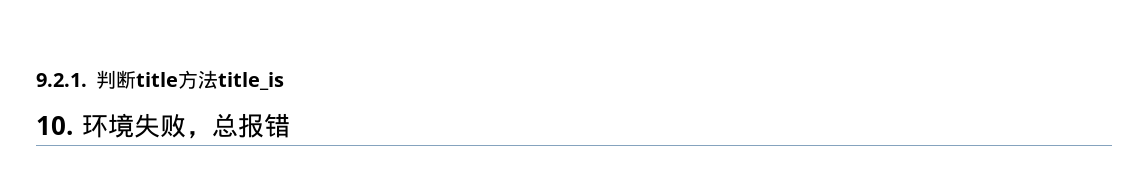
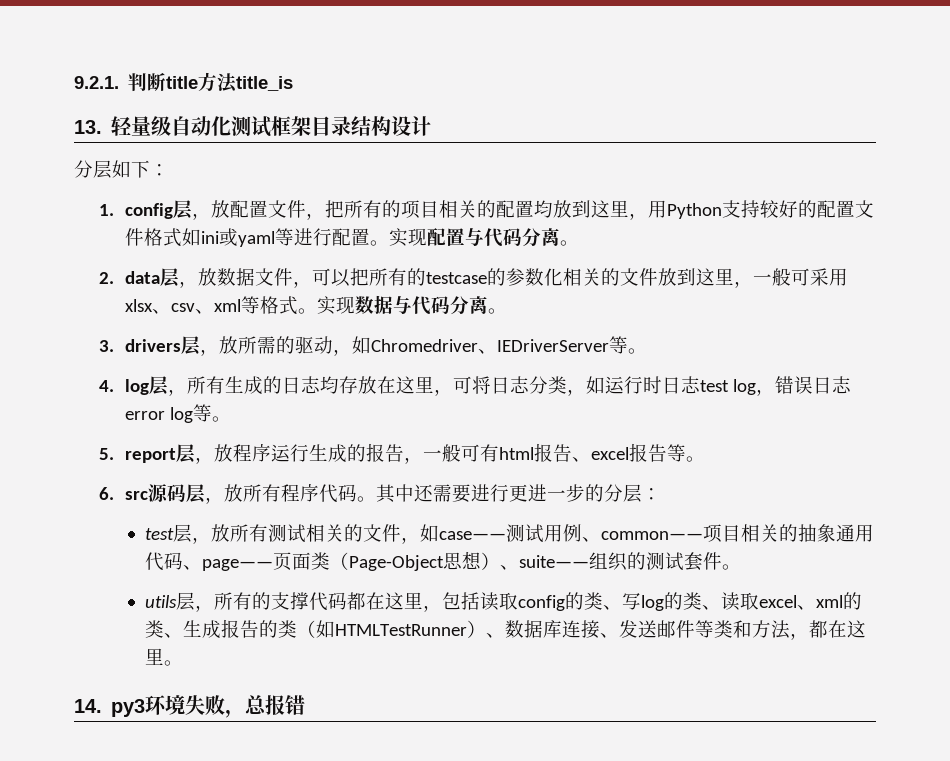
- 10.环境失败，总报错
+ 13.轻量级自动化测试框架目录结构设计
+ 分层如下：
+ 1. config层，放配置文件，把所有的项目相关的配置均放到这里，用Python支持较好的配置文件格式如ini或yaml等进行配置。实现配置与代码分离。
+ 2. data层，放数据文件，可以把所有的testcase的参数化相关的文件放到这里，一般可采用xlsx、csv、xml等格式。实现数据与代码分离。
+ 3. drivers层，放所需的驱动，如Chromedriver、IEDriverServer等。
+ 4. log层，所有生成的日志均存放在这里，可将日志分类，如运行时日志test log，错误日志error log等。
+ 5. report层，放程序运行生成的报告，一般可有html报告、excel报告等。
+ 6. src源码层，放所有程序代码。其中还需要进行更进一步的分层：
+ test层，放所有测试相关的文件，如case——测试用例、common——项目相关的抽象通用代码、page——页面类（Page-Object思想）、suite——组织的测试套件。
+ utils层，所有的支撑代码都在这里，包括读取config的类、写log的类、读取excel、xml的类、生成报告的类（如HTMLTestRunner）、数据库连接、发送邮件等类和方法，都在这里。
+ 14. py3环境失败，总报错

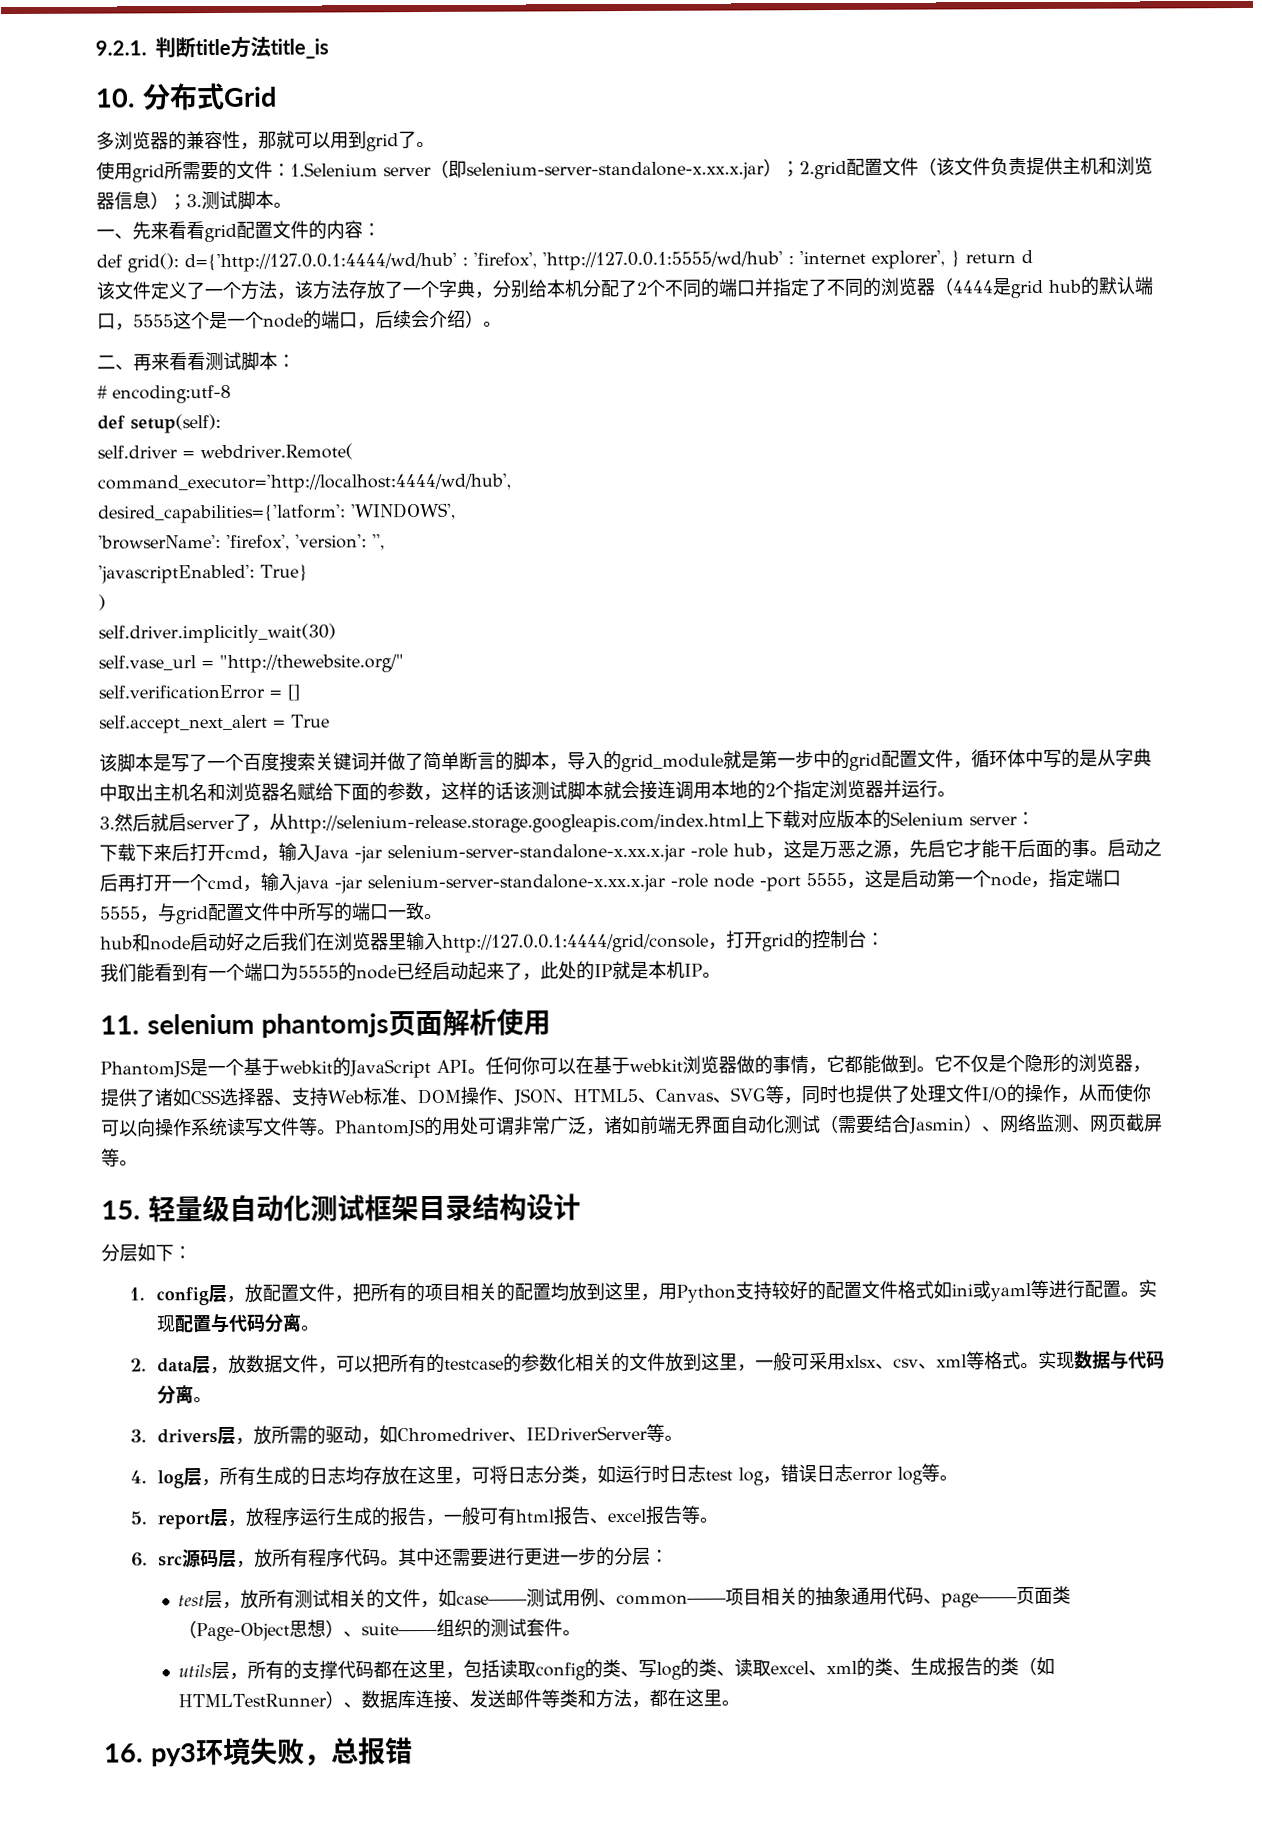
- 13.轻量级自动化测试框架目录结构设计
+ 10.分布式Grid
+ 多浏览器的兼容性，那就可以用到grid了。
+ 使用grid所需要的文件：1.Selenium server（即selenium-server-standalone-x.xx.x.jar）；2.grid配置文件（该文件负责提供主机和浏览器信息）；3.测试脚本。
+ 一、先来看看grid配置文件的内容：
+ def grid(): d={'http://127.0.0.1:4444/wd/hub' : 'firefox', 'http://127.0.0.1:5555/wd/hub' : 'internet explorer', } return d
+ 该文件定义了一个方法，该方法存放了一个字典，分别给本机分配了2个不同的端口并指定了不同的浏览器（4444是grid hub的默认端口，5555这个是一个node的端口，后续会介绍）。
+ 二、再来看看测试脚本：
+ # encoding:utf-8
+ def setup(self):
+ self.driver = webdriver.Remote(
+ command_executor='http://localhost:4444/wd/hub',
+ desired_capabilities={'latform': 'WINDOWS',
+ 'browserName': 'firefox', 'version': '',
+ 'javascriptEnabled': True}
+ )
+ self.driver.implicitly_wait(30)
+ self.vase_url = "http://thewebsite.org/"
+ self.verificationError = []
+ self.accept_next_alert = True
+ 该脚本是写了一个百度搜索关键词并做了简单断言的脚本，导入的grid_module就是第一步中的grid配置文件，循环体中写的是从字典中取出主机名和浏览器名赋给下面的参数，这样的话该测试脚本就会接连调用本地的2个指定浏览器并运行。
+ 3.然后就启server了，从http://selenium-release.storage.googleapis.com/index.html上下载对应版本的Selenium server：
+ 下载下来后打开cmd，输入Java -jar selenium-server-standalone-x.xx.x.jar -role hub，这是万恶之源，先启它才能干后面的事。启动之后再打开一个cmd，输入java -jar selenium-server-standalone-x.xx.x.jar -role node -port 5555，这是启动第一个node，指定端口5555，与grid配置文件中所写的端口一致。
+ hub和node启动好之后我们在浏览器里输入http://127.0.0.1:4444/grid/console，打开grid的控制台：
+ 我们能看到有一个端口为5555的node已经启动起来了，此处的IP就是本机IP。
+ 11. selenium phantomjs页面解析使用
+ PhantomJS是一个基于webkit的JavaScript API。任何你可以在基于webkit浏览器做的事情，它都能做到。它不仅是个隐形的浏览器，提供了诸如CSS选择器、支持Web标准、DOM操作、JSON、HTML5、Canvas、SVG等，同时也提供了处理文件I/O的操作，从而使你可以向操作系统读写文件等。PhantomJS的用处可谓非常广泛，诸如前端无界面自动化测试（需要结合Jasmin）、网络监测、网页截屏等。
+ 15.轻量级自动化测试框架目录结构设计
- 14. py3环境失败，总报错
+ 16. py3环境失败，总报错

